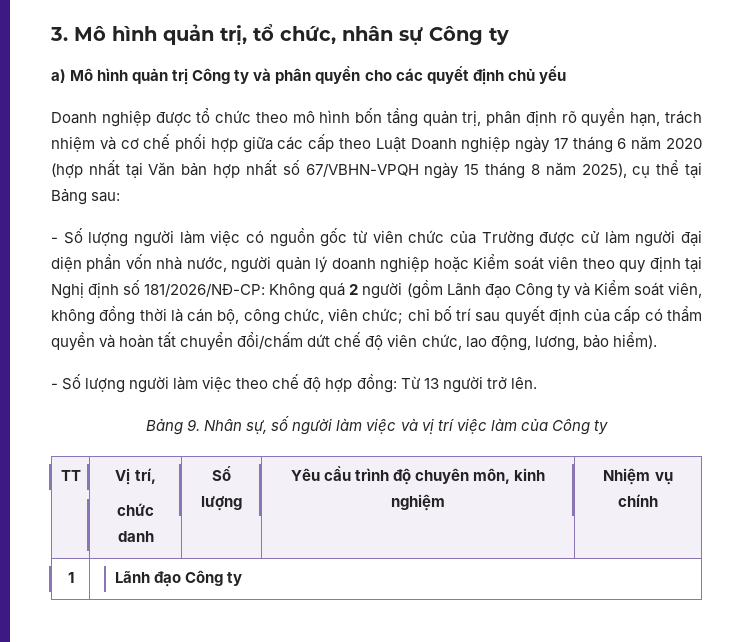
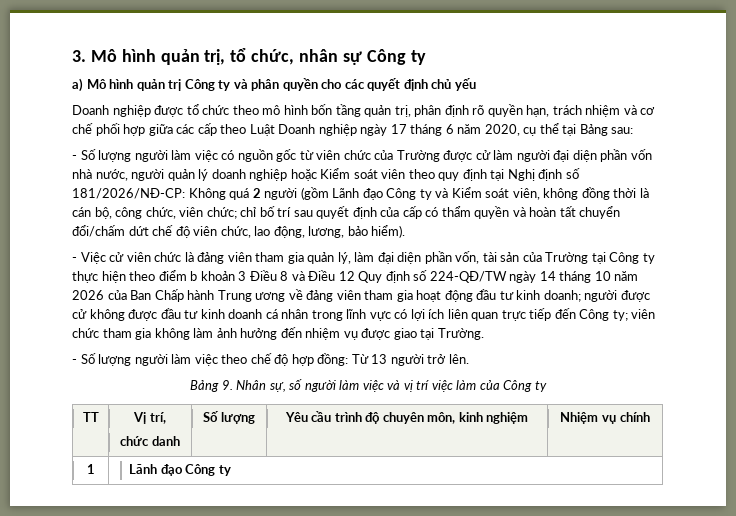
- Doanh nghiệp được tổ chức theo mô hình bốn tầng quản trị, phân định rõ quyền hạn, trách nhiệm và cơ chế phối hợp giữa các cấp theo Luật Doanh nghiệp ngày 17 tháng 6 năm 2020 (hợp nhất tại Văn bản hợp nhất số 67/VBHN-VPQH ngày 15 tháng 8 năm 2025), cụ thể tại Bảng sau:
+ Doanh nghiệp được tổ chức theo mô hình bốn tầng quản trị, phân định rõ quyền hạn, trách nhiệm và cơ chế phối hợp giữa các cấp theo Luật Doanh nghiệp ngày 17 tháng 6 năm 2020, cụ thể tại Bảng sau:
+ - Việc cử viên chức là đảng viên tham gia quản lý, làm đại diện phần vốn, tài sản của Trường tại Công ty thực hiện theo điểm b khoản 3 Điều 8 và Điều 12 Quy định số 224-QĐ/TW ngày 14 tháng 10 năm 2026 của Ban Chấp hành Trung ương về đảng viên tham gia hoạt động đầu tư kinh doanh; người được cử không được đầu tư kinh doanh cá nhân trong lĩnh vực có lợi ích liên quan trực tiếp đến Công ty; viên chức tham gia không làm ảnh hưởng đến nhiệm vụ được giao tại Trường.

